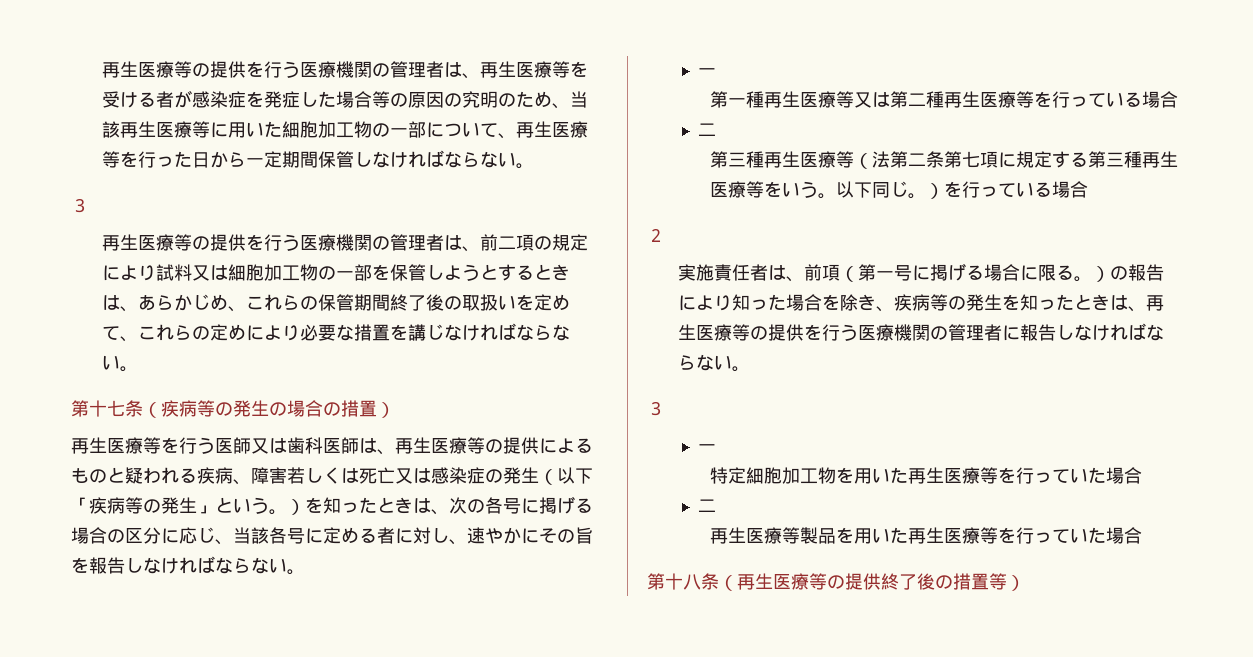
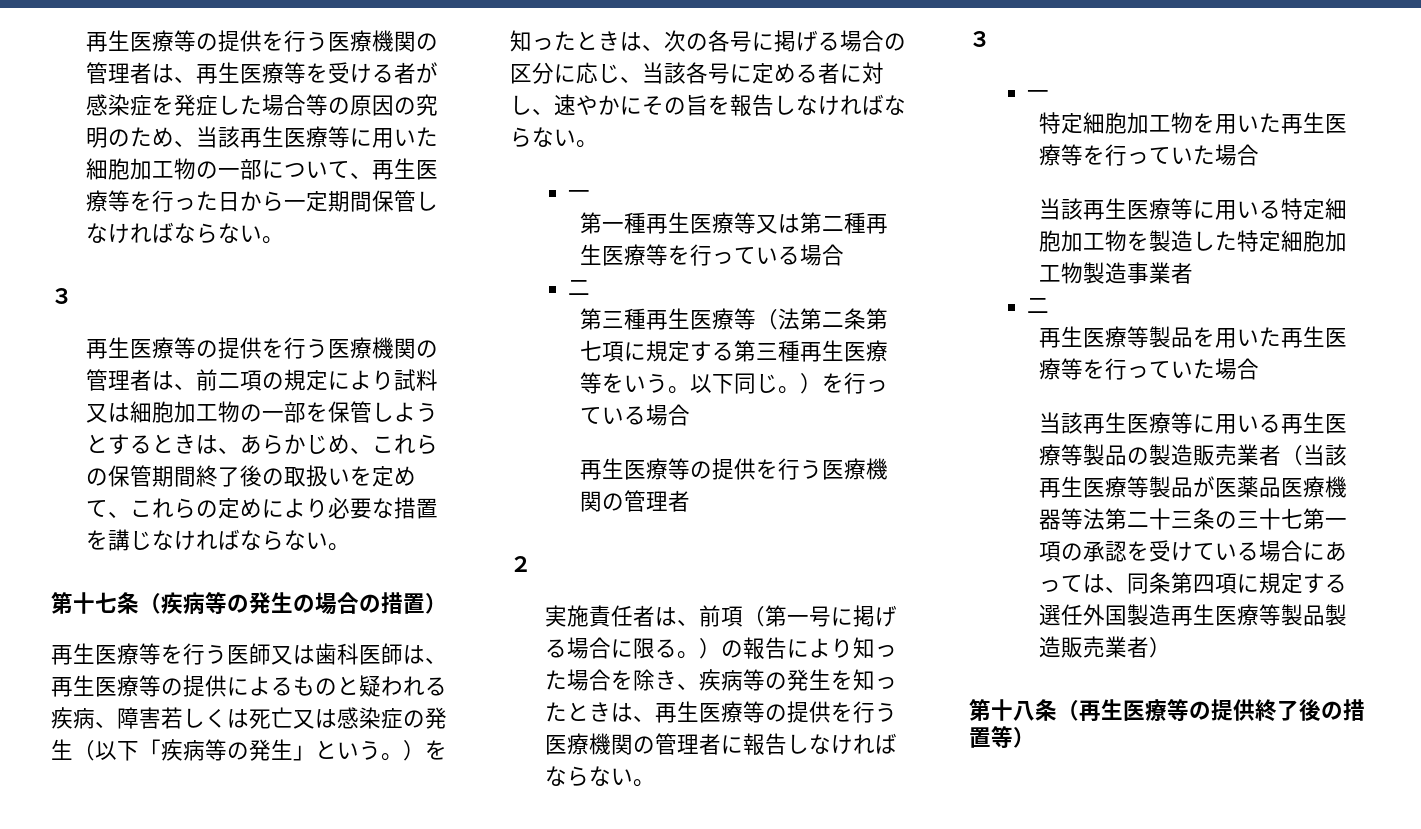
  以下同じ。）を行っている場合
+ 再生医療等の提供を行う医療機関の管理者
+ 当該再生医療等に用いる特定細胞加工物を製造した特定細胞加工物製造事業者
+ 当該再生医療等に用いる再生医療等製品の製造販売業者（当該再生医療等製品が医薬品医療機器等法第二十三条の三十七第一項の承認を受けている場合にあっては、同条第四項に規定する選任外国製造再生医療等製品製造販売業者）

